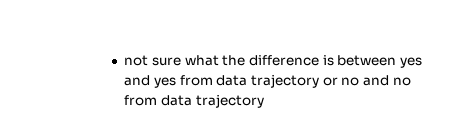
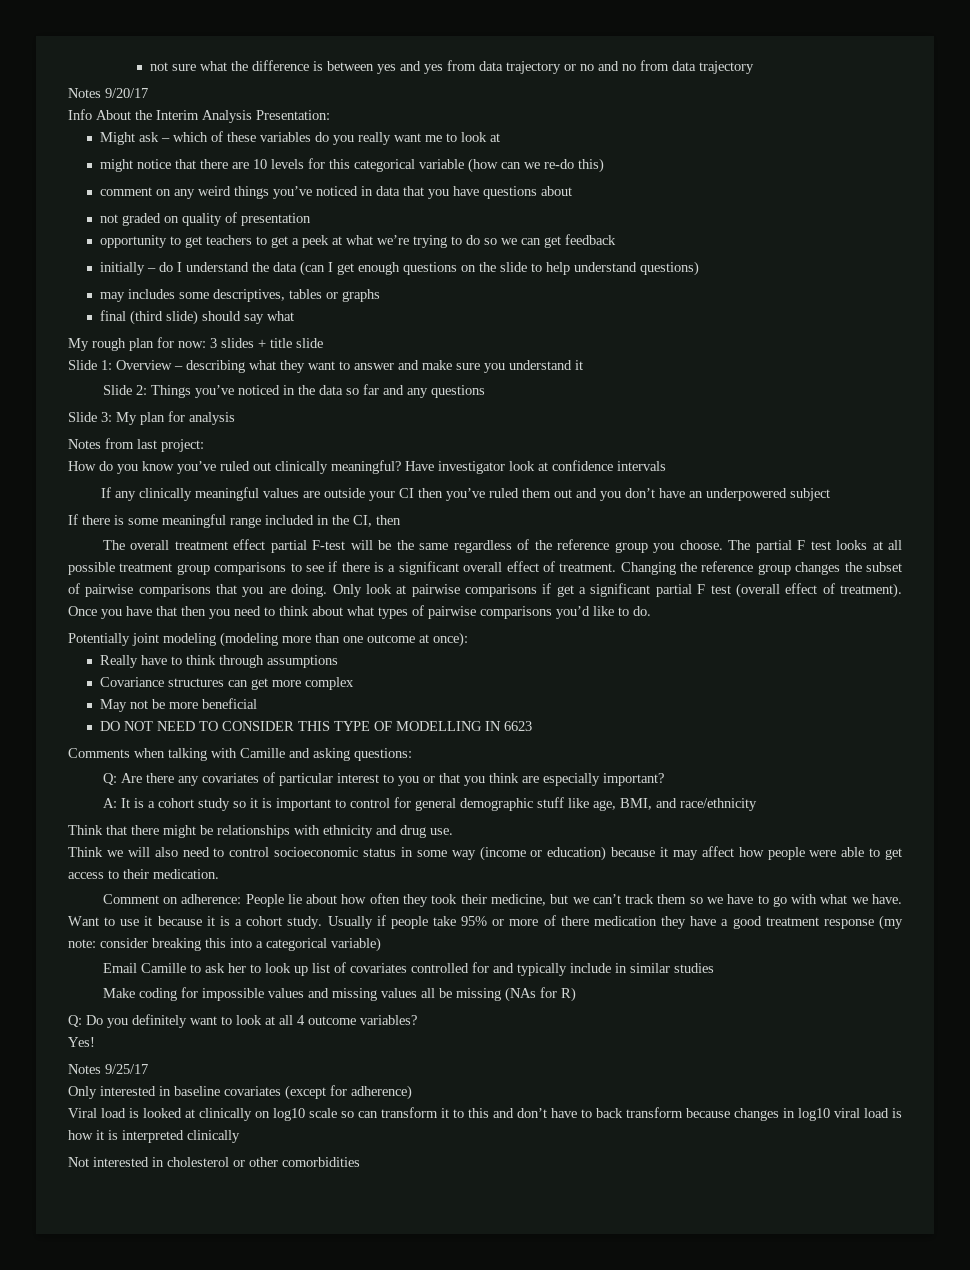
+ Notes 9/20/17
+ Info About the Interim Analysis Presentation:
+ Might ask – which of these variables do you really want me to look at
+ might notice that there are 10 levels for this categorical variable (how can we re-do this)
+ comment on any weird things you’ve noticed in data that you have questions about
+ not graded on quality of presentation
+ opportunity to get teachers to get a peek at what we’re trying to do so we can get feedback
+ initially – do I understand the data (can I get enough questions on the slide to help understand questions)
+ may includes some descriptives, tables or graphs
+ final (third slide) should say what
+ My rough plan for now: 3 slides + title slide
+ Slide 1: Overview – describing what they want to answer and make sure you understand it
+ Slide 2: Things you’ve noticed in the data so far and any questions
+ Slide 3: My plan for analysis
+ Notes from last project:
+ How do you know you’ve ruled out clinically meaningful? Have investigator look at confidence intervals
+ If any clinically meaningful values are outside your CI then you’ve ruled them out and you don’t have an underpowered subject
+ If there is some meaningful range included in the CI, then
+ The overall treatment effect partial F-test will be the same regardless of the reference group you choose. The partial F test looks at all possible treatment group comparisons to see if there is a significant overall effect of treatment. Changing the reference group changes the subset of pairwise comparisons that you are doing. Only look at pairwise comparisons if get a significant partial F test (overall effect of treatment). Once you have that then you need to think about what types of pairwise comparisons you’d like to do.
+ Potentially joint modeling (modeling more than one outcome at once):
+ Really have to think through assumptions
+ Covariance structures can get more complex
+ May not be more beneficial
+ DO NOT NEED TO CONSIDER THIS TYPE OF MODELLING IN 6623
+ Comments when talking with Camille and asking questions:
+ Q: Are there any covariates of particular interest to you or that you think are especially important?
+ A: It is a cohort study so it is important to control for general demographic stuff like age, BMI, and race/ethnicity
+ Think that there might be relationships with ethnicity and drug use.
+ Think we will also need to control socioeconomic status in some way (income or education) because it may affect how people were able to get access to their medication.
+ Comment on adherence: People lie about how often they took their medicine, but we can’t track them so we have to go with what we have. Want to use it because it is a cohort study. Usually if people take 95% or more of there medication they have a good treatment response (my note: consider breaking this into a categorical variable)
+ Email Camille to ask her to look up list of covariates controlled for and typically include in similar studies
+ Make coding for impossible values and missing values all be missing (NAs for R)
+ Q: Do you definitely want to look at all 4 outcome variables?
+ Yes!
+ Notes 9/25/17
+ Only interested in baseline covariates (except for adherence)
+ Viral load is looked at clinically on log10 scale so can transform it to this and don’t have to back transform because changes in log10 viral load is how it is interpreted clinically
+ Not interested in cholesterol or other comorbidities

